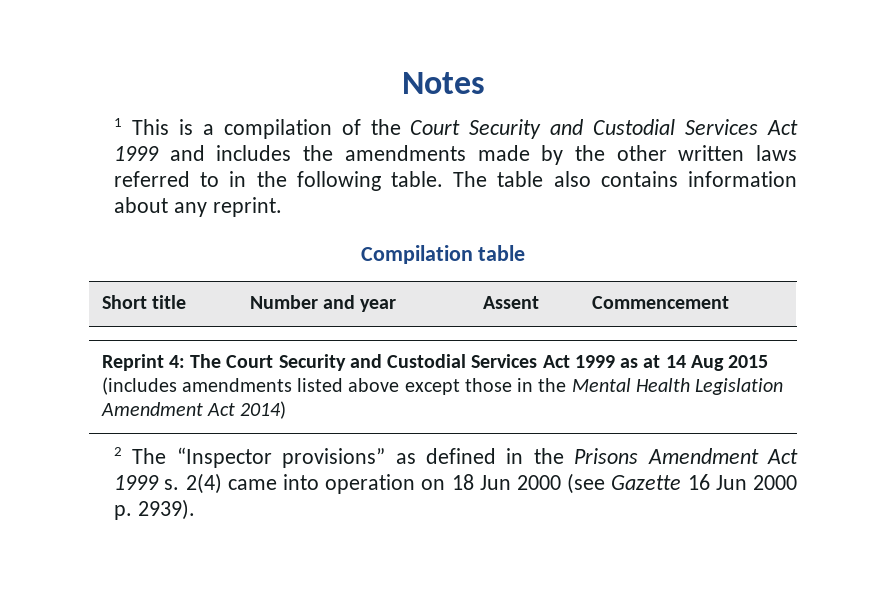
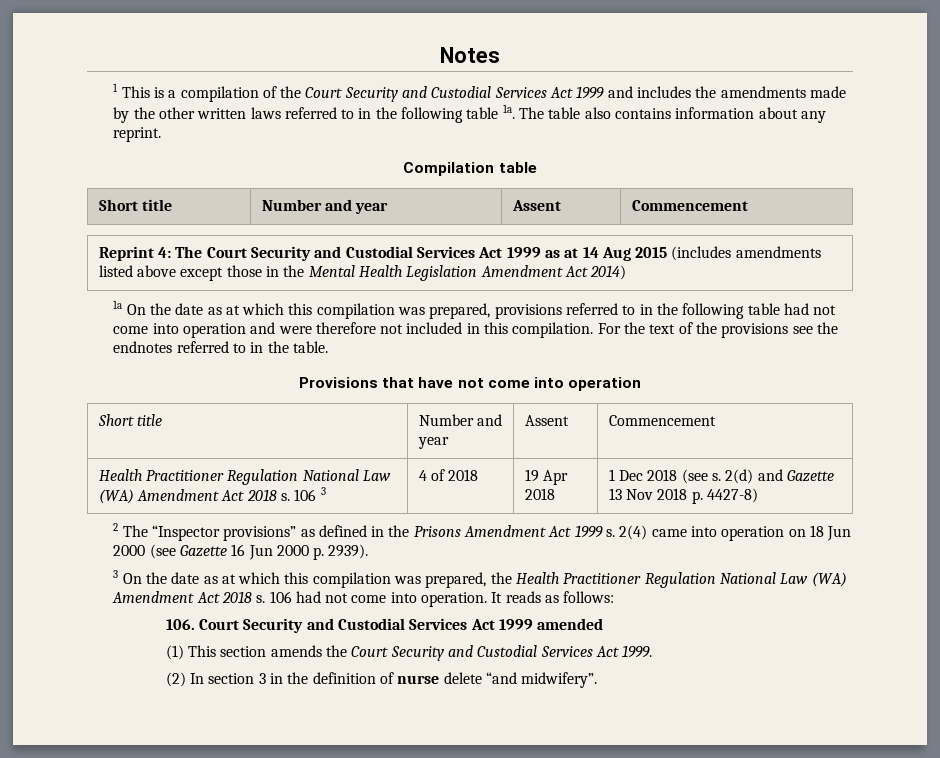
- 1 This is a compilation of the Court Security and Custodial Services Act 1999 and includes the amendments made by the other written laws referred to in the following table.
+ 1 This is a compilation of the Court Security and Custodial Services Act 1999 and includes the amendments made by the other written laws referred to in the following table 1a.
+ 1a On the date as at which this compilation was prepared, provisions referred to in the following table had not come into operation and were therefore not included in this compilation. For the text of the provisions see the endnotes referred to in the table.
+ Provisions that have not come into operation
+ Short title | Number and year | Assent | Commencement
+ Health Practitioner Regulation National Law (WA) Amendment Act 2018 s. 106 3 | 4 of 2018 | 19 Apr 2018 | 1 Dec 2018 (see s. 2(d) and Gazette 13 Nov 2018 p. 4427-8)
+ 3 On the date as at which this compilation was prepared, the Health Practitioner Regulation National Law (WA) Amendment Act 2018 s. 106 had not come into operation. It reads as follows:
+ 106. Court Security and Custodial Services Act 1999 amended
+ (1) This section amends the Court Security and Custodial Services Act 1999.
+ (2) In section 3 in the definition of nurse delete “and midwifery”.

